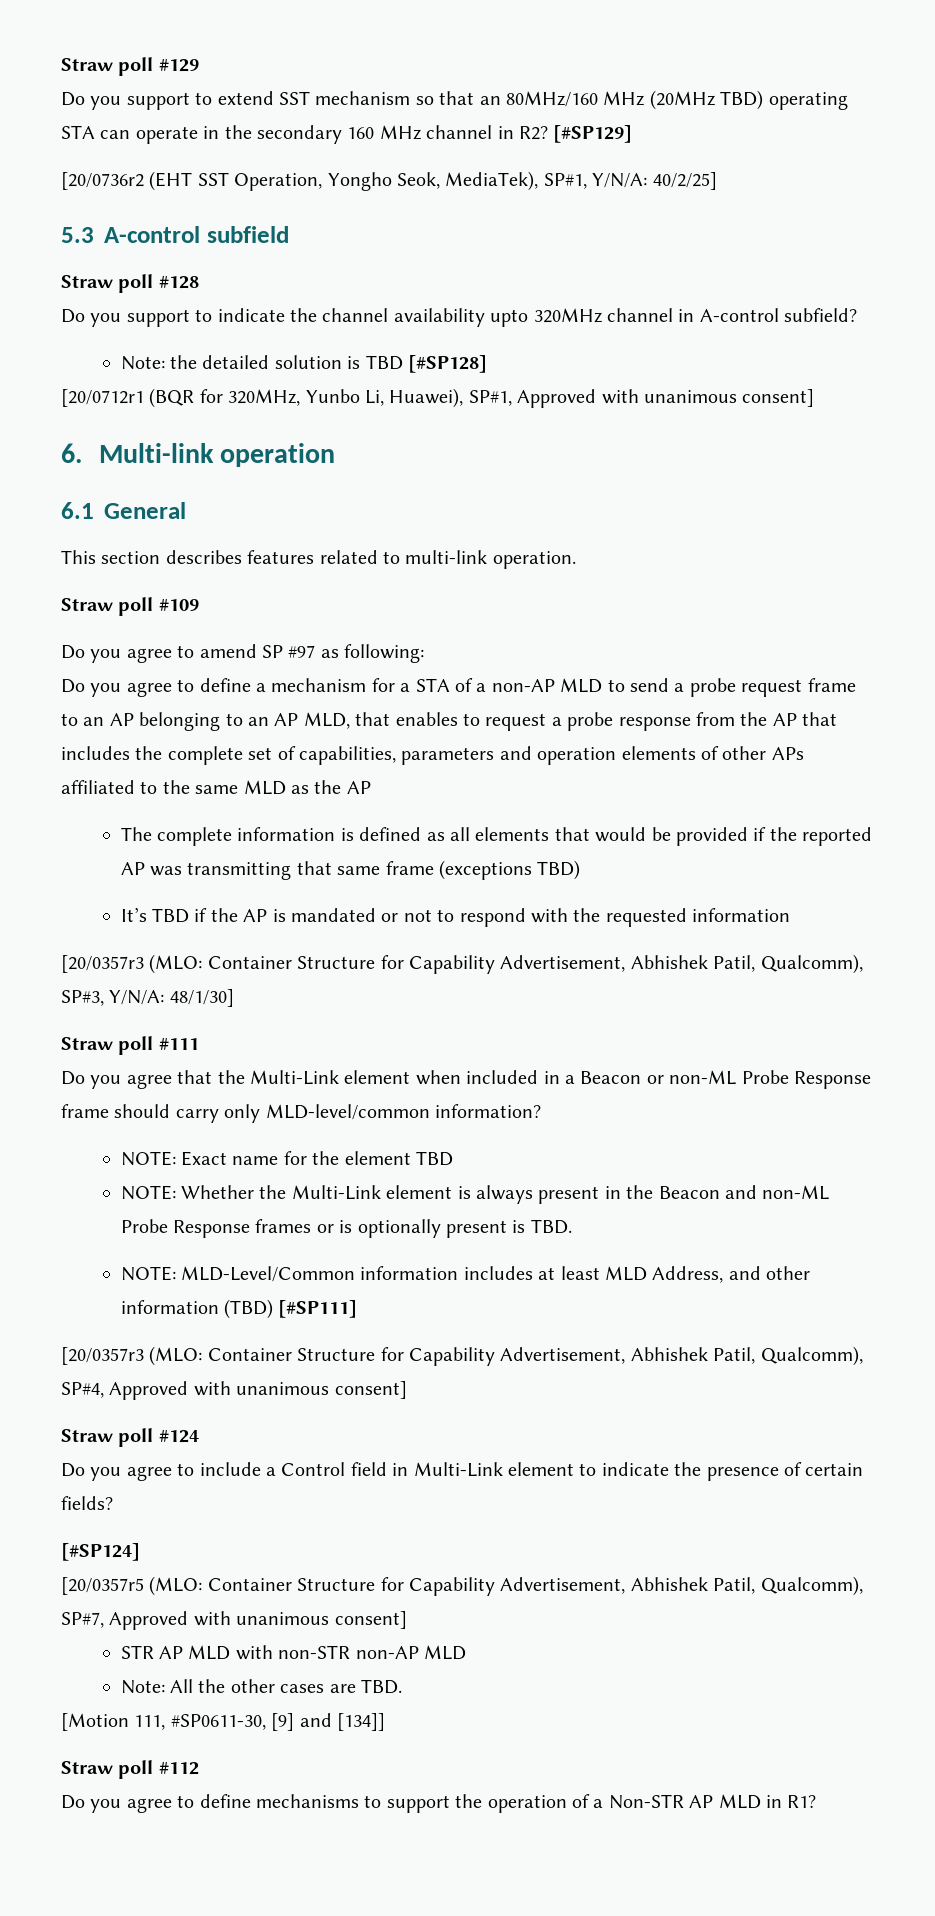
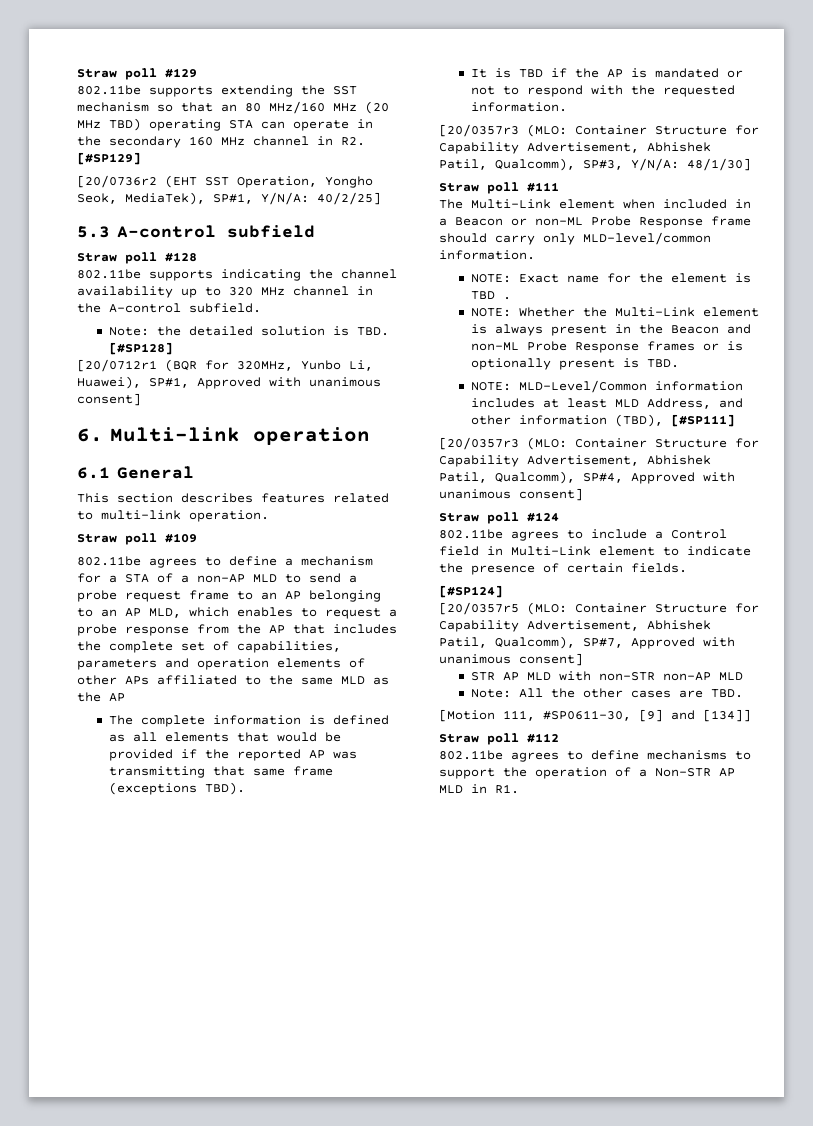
- Do you support to extend SST mechanism so that an 80MHz/160 MHz (20MHz TBD) operating STA can operate in the secondary 160 MHz channel in R2? [#SP129]
+ 802.11be supports extending the SST mechanism so that an 80 MHz/160 MHz (20 MHz TBD) operating STA can operate in the secondary 160 MHz channel in R2. [#SP129]
- Do you support to indicate the channel availability upto 320MHz channel in A-control subfield?
+ 802.11be supports indicating the channel availability up to 320 MHz channel in the A-control subfield.
- Note: the detailed solution is TBD [#SP128]
+ Note: the detailed solution is TBD. [#SP128]
- Do you agree to amend SP #97 as following:
- Do you agree to define a mechanism for a STA of a non-AP MLD to send a probe request frame to an AP belonging to an AP MLD, that enables to request a probe response from the AP that includes the complete set of capabilities, parameters and operation elements of other APs affiliated to the same MLD as the AP
+ 802.11be agrees to define a mechanism for a STA of a non-AP MLD to send a probe request frame to an AP belonging to an AP MLD, which enables to request a probe response from the AP that includes the complete set of capabilities, parameters and operation elements of other APs affiliated to the same MLD as the AP
- The complete information is defined as all elements that would be provided if the reported AP was transmitting that same frame (exceptions TBD)
- It’s TBD if the AP is mandated or not to respond with the requested information
+ The complete information is defined as all elements that would be provided if the reported AP was transmitting that same frame (exceptions TBD).
+ It is TBD if the AP is mandated or not to respond with the requested information.
- Do you agree that the Multi-Link element when included in a Beacon or non-ML Probe Response frame should carry only MLD-level/common information?
+ The Multi-Link element when included in a Beacon or non-ML Probe Response frame should carry only MLD-level/common information.
- NOTE: Exact name for the element TBD
+ NOTE: Exact name for the element is TBD .
- NOTE: MLD-Level/Common information includes at least MLD Address, and other information (TBD) [#SP111]
+ NOTE: MLD-Level/Common information includes at least MLD Address, and other information (TBD), [#SP111]
- Do you agree to include a Control field in Multi-Link element to indicate the presence of certain fields?
+ 802.11be agrees to include a Control field in Multi-Link element to indicate the presence of certain fields.
- Do you agree to define mechanisms to support the operation of a Non-STR AP MLD in R1?
+ 802.11be agrees to define mechanisms to support the operation of a Non-STR AP MLD in R1.

